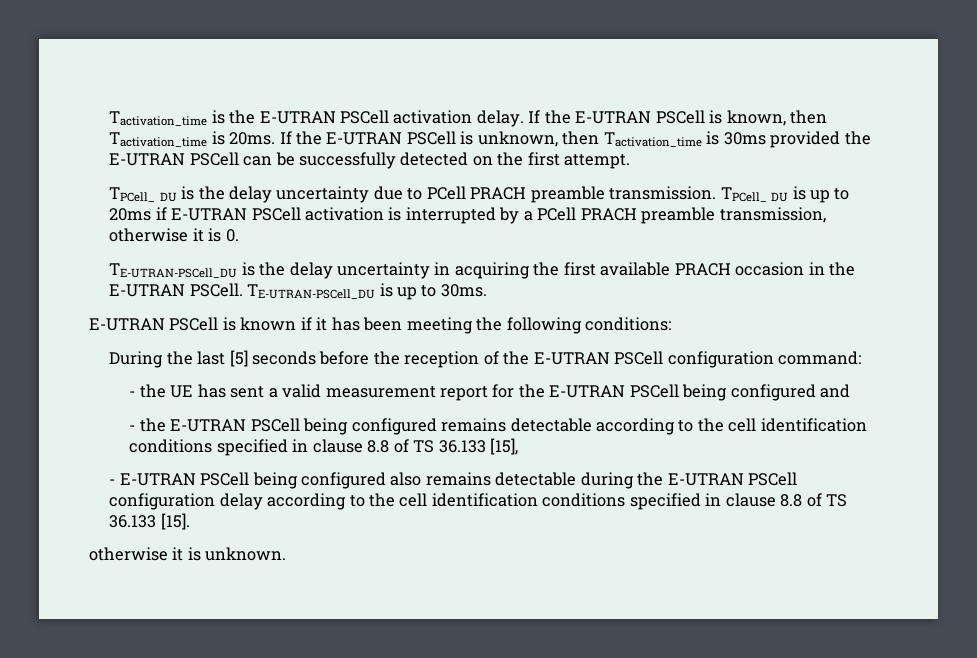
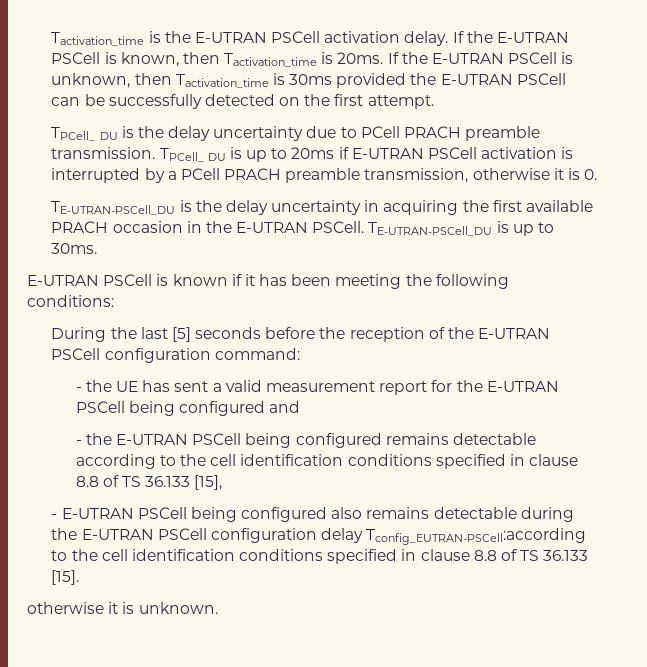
- - E-UTRAN PSCell being configured also remains detectable during the E-UTRAN PSCell configuration delay according to the cell identification conditions specified in clause 8.8 of TS 36.133 [15].
+ - E-UTRAN PSCell being configured also remains detectable during the E-UTRAN PSCell configuration delay Tconfig_EUTRAN-PSCell:according to the cell identification conditions specified in clause 8.8 of TS 36.133 [15].

